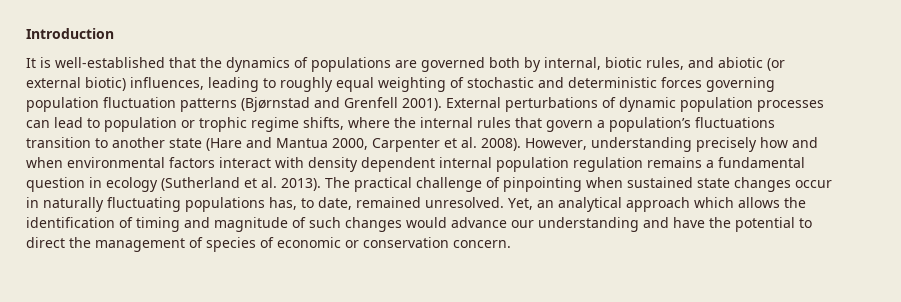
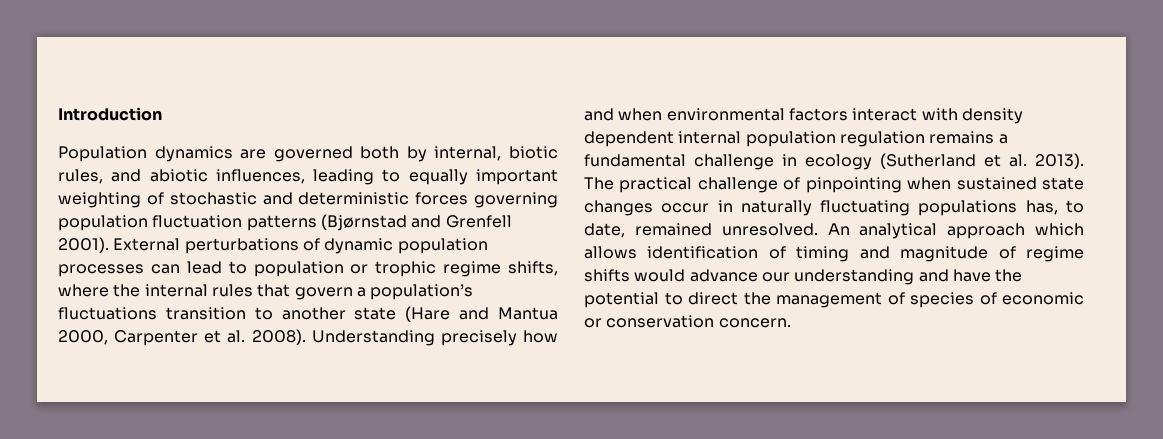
- It is well-established that the dynamics of populations are governed both by internal, biotic rules, and abiotic (or external biotic) influences, leading to roughly equal weighting of stochastic and deterministic forces governing population fluctuation patterns (Bjørnstad and Grenfell 2001).
+ Population dynamics are governed both by internal, biotic rules, and abiotic influences, leading to equally important weighting of stochastic and deterministic forces governing population fluctuation patterns (Bjørnstad and Grenfell 2001).
- However, understanding precisely how and when environmental factors interact with density dependent internal population regulation remains a fundamental question in ecology (Sutherland et al. 2013).
+ Understanding precisely how and when environmental factors interact with density dependent internal population regulation remains a fundamental challenge in ecology (Sutherland et al. 2013).
- Yet, an analytical approach which allows the identification of timing and magnitude of such changes would advance our understanding and have the potential to direct the management of species of economic or conservation concern.
+ An analytical approach which allows identification of timing and magnitude of regime shifts would advance our understanding and have the potential to direct the management of species of economic or conservation concern.

